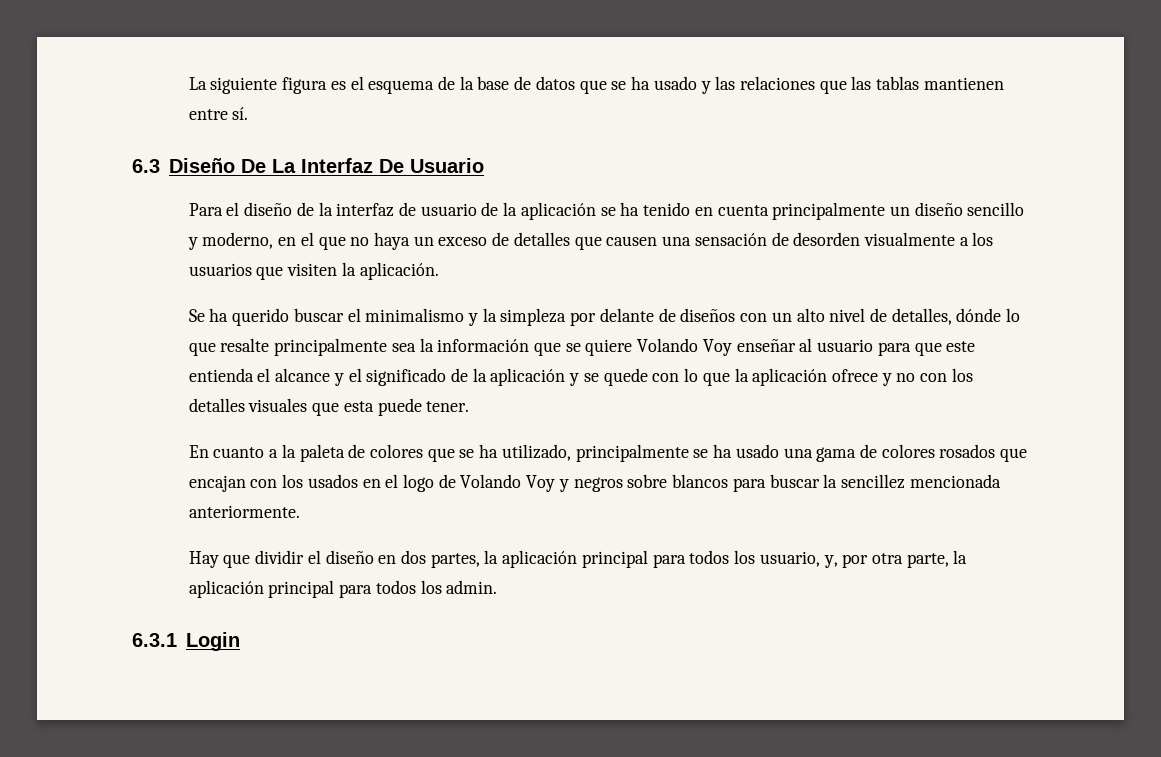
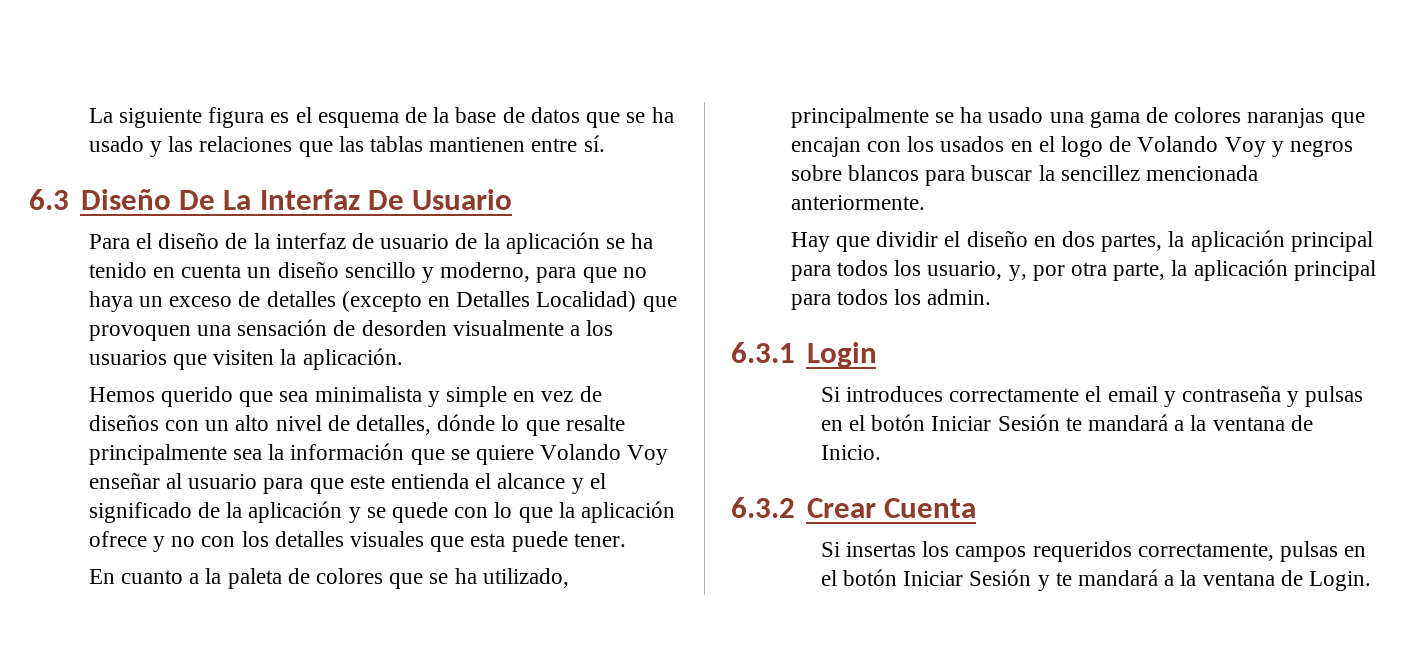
- Para el diseño de la interfaz de usuario de la aplicación se ha tenido en cuenta principalmente un diseño sencillo y moderno, en el que no haya un exceso de detalles que causen una sensación de desorden visualmente a los usuarios que visiten la aplicación.
+ Para el diseño de la interfaz de usuario de la aplicación se ha tenido en cuenta un diseño sencillo y moderno, para que no haya un exceso de detalles (excepto en Detalles Localidad) que provoquen una sensación de desorden visualmente a los usuarios que visiten la aplicación.
- Se ha querido buscar el minimalismo y la simpleza por delante de diseños con un alto nivel de detalles, dónde lo que resalte principalmente sea la información que se quiere Volando Voy enseñar al usuario para que este entienda el alcance y el significado de la aplicación y se quede con lo que la aplicación ofrece y no con los detalles visuales que esta puede tener.
+ Hemos querido que sea minimalista y simple en vez de diseños con un alto nivel de detalles, dónde lo que resalte principalmente sea la información que se quiere Volando Voy enseñar al usuario para que este entienda el alcance y el significado de la aplicación y se quede con lo que la aplicación ofrece y no con los detalles visuales que esta puede tener.
- En cuanto a la paleta de colores que se ha utilizado, principalmente se ha usado una gama de colores rosados que encajan con los usados en el logo de Volando Voy y negros sobre blancos para buscar la sencillez mencionada anteriormente.
+ En cuanto a la paleta de colores que se ha utilizado, principalmente se ha usado una gama de colores naranjas que encajan con los usados en el logo de Volando Voy y negros sobre blancos para buscar la sencillez mencionada anteriormente.
+ Si introduces correctamente el email y contraseña y pulsas en el botón Iniciar Sesión te mandará a la ventana de Inicio.
+ 6.3.2 Crear Cuenta
+ Si insertas los campos requeridos correctamente, pulsas en el botón Iniciar Sesión y te mandará a la ventana de Login.

